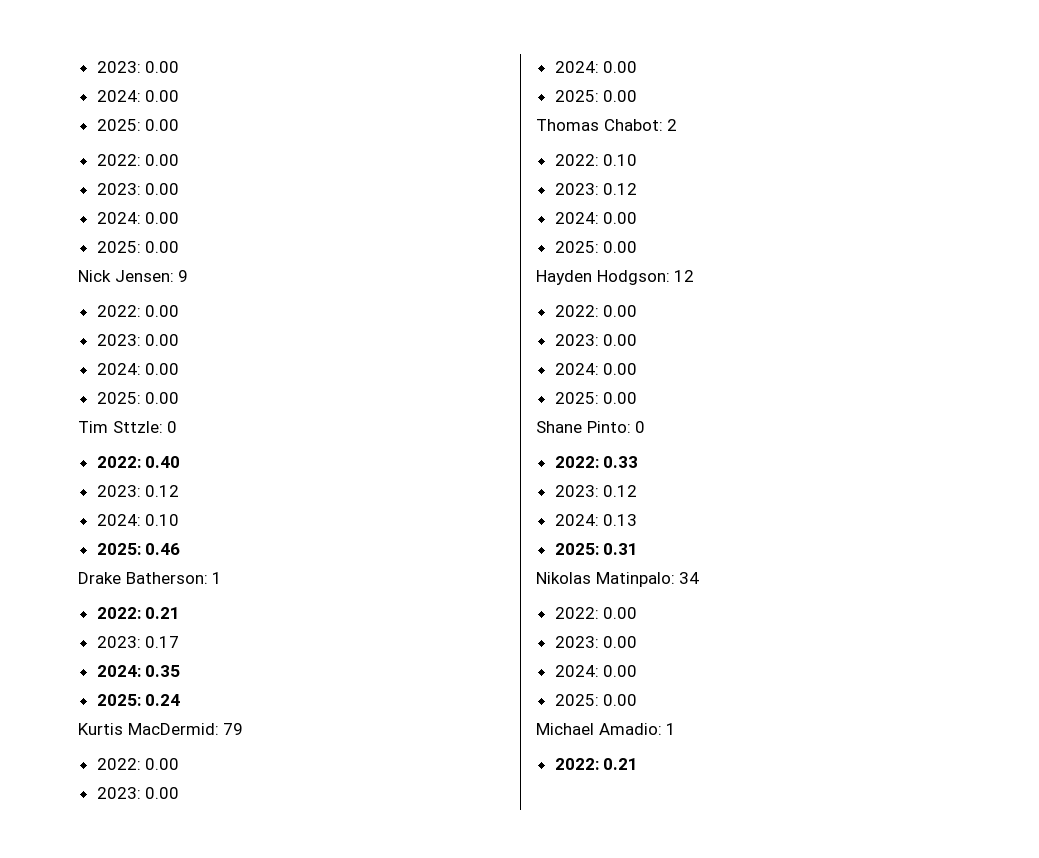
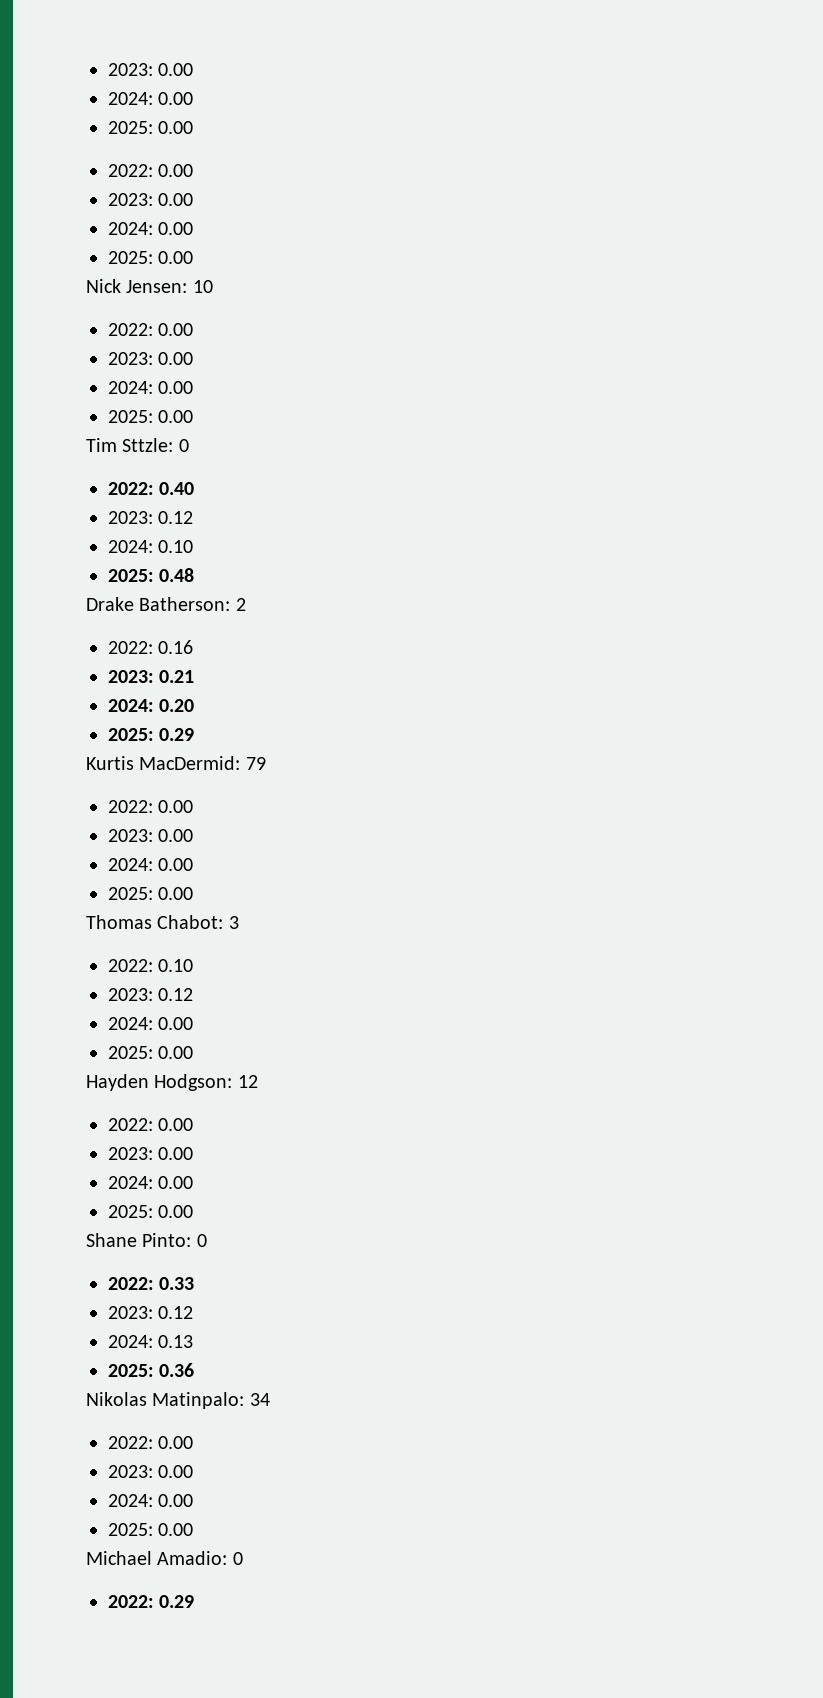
- Nick Jensen: 9
+ Nick Jensen: 10
- 2025: 0.46
+ 2025: 0.48
- Drake Batherson: 1
- 2022: 0.21
- 2023: 0.17
- 2024: 0.35
- 2025: 0.24
+ Drake Batherson: 2
+ 2022: 0.16
+ 2023: 0.21
+ 2024: 0.20
+ 2025: 0.29
- Thomas Chabot: 2
+ Thomas Chabot: 3
- 2025: 0.31
+ 2025: 0.36
- Michael Amadio: 1
- 2022: 0.21
+ Michael Amadio: 0
+ 2022: 0.29

